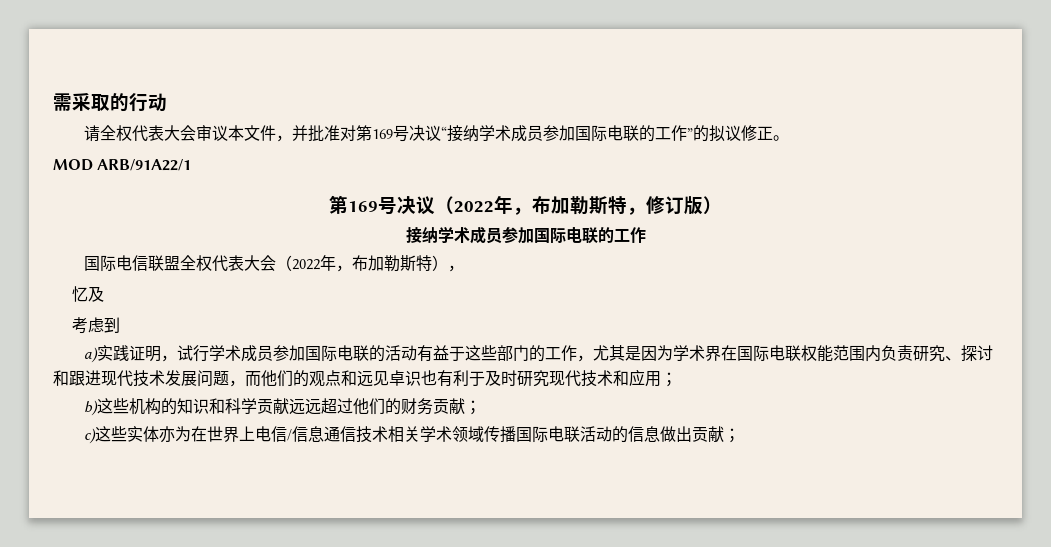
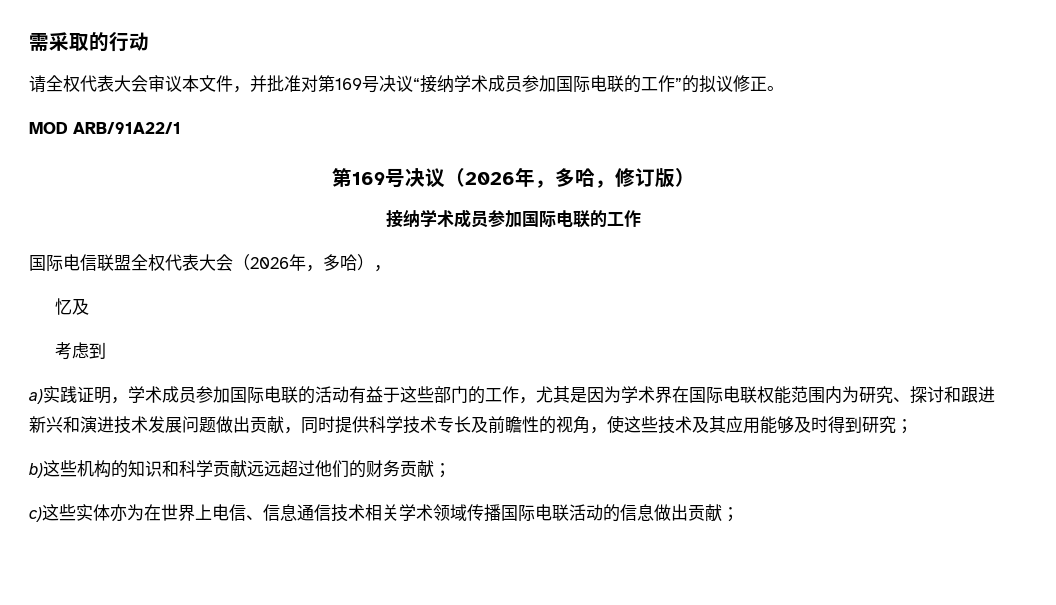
- 第169号决议（2022年，布加勒斯特，修订版）
+ 第169号决议（2026年，多哈，修订版）
- 国际电信联盟全权代表大会（2022年，布加勒斯特），
+ 国际电信联盟全权代表大会（2026年，多哈），
- a)实践证明，试行学术成员参加国际电联的活动有益于这些部门的工作，尤其是因为学术界在国际电联权能范围内负责研究、探讨和跟进现代技术发展问题，而他们的观点和远见卓识也有利于及时研究现代技术和应用；
+ a)实践证明，学术成员参加国际电联的活动有益于这些部门的工作，尤其是因为学术界在国际电联权能范围内为研究、探讨和跟进新兴和演进技术发展问题做出贡献，同时提供科学技术专长及前瞻性的视角，使这些技术及其应用能够及时得到研究；
- c)这些实体亦为在世界上电信/信息通信技术相关学术领域传播国际电联活动的信息做出贡献；
+ c)这些实体亦为在世界上电信、信息通信技术相关学术领域传播国际电联活动的信息做出贡献；

